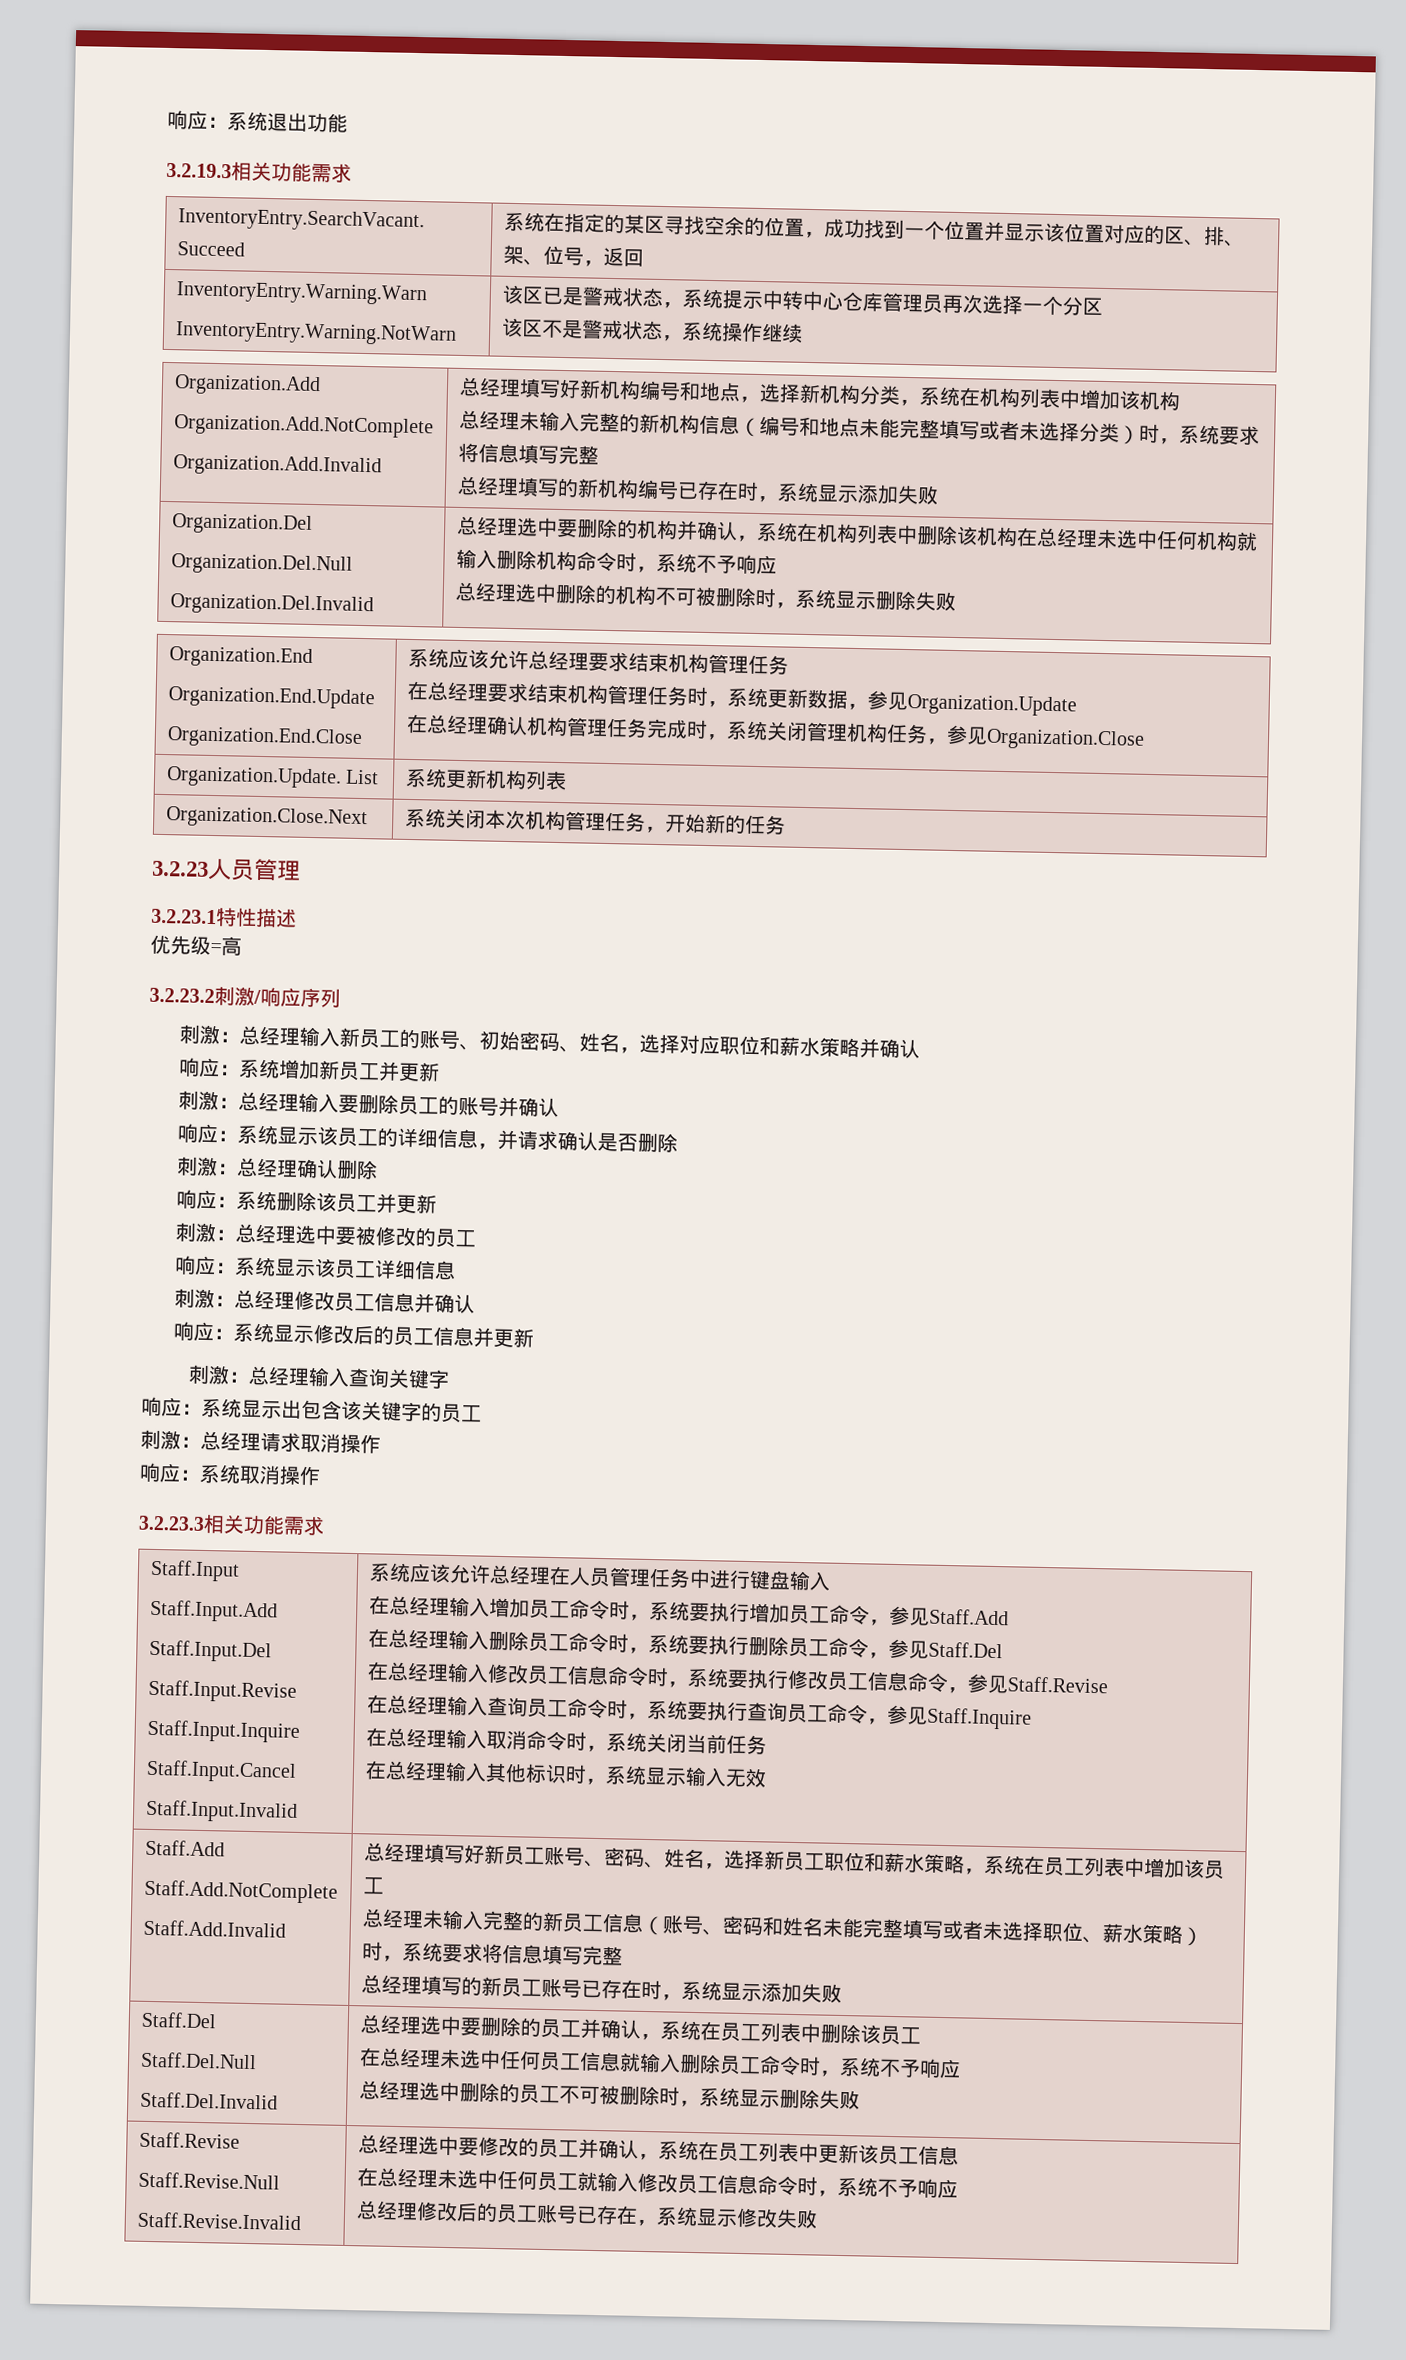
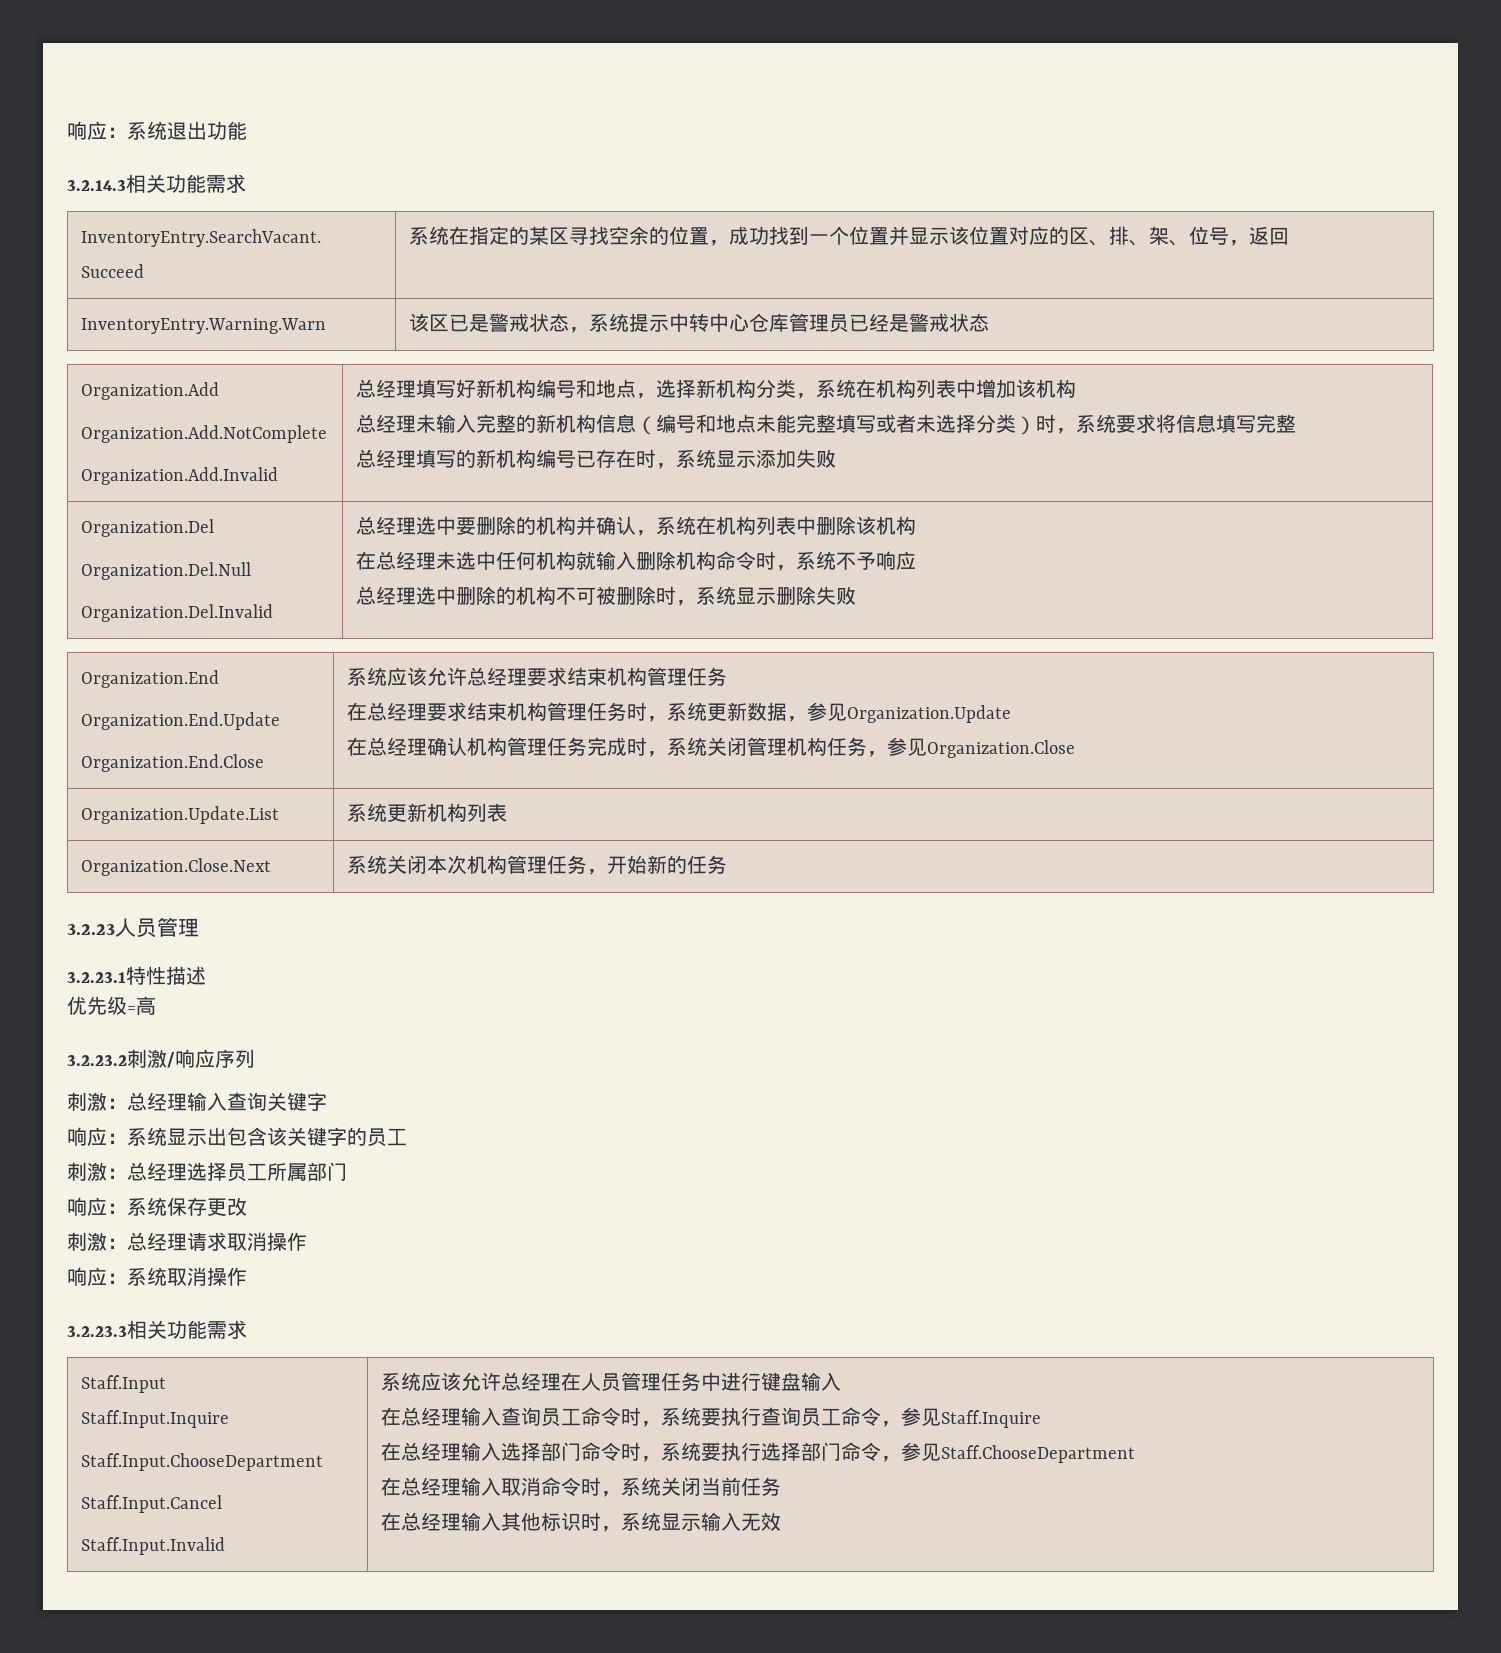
- 3.2.19.3相关功能需求
+ 3.2.14.3相关功能需求
- InventoryEntry.Warning.Warn
- InventoryEntry.Warning.NotWarn | 该区已是警戒状态，系统提示中转中心仓库管理员再次选择一个分区
- 该区不是警戒状态，系统操作继续
+ InventoryEntry.Warning.Warn | 该区已是警戒状态，系统提示中转中心仓库管理员已经是警戒状态
- 总经理选中要删除的机构并确认，系统在机构列表中删除该机构在总经理未选中任何机构就输入删除机构命令时，系统不予响应
+ 总经理选中要删除的机构并确认，系统在机构列表中删除该机构
+ 在总经理未选中任何机构就输入删除机构命令时，系统不予响应
- Organization.Update. List | 系统更新机构列表
+ Organization.Update.List | 系统更新机构列表
- 刺激：总经理输入新员工的账号、初始密码、姓名，选择对应职位和薪水策略并确认
- 响应：系统增加新员工并更新
- 刺激：总经理输入要删除员工的账号并确认
- 响应：系统显示该员工的详细信息，并请求确认是否删除
- 刺激：总经理确认删除
- 响应：系统删除该员工并更新
- 刺激：总经理选中要被修改的员工
- 响应：系统显示该员工详细信息
- 刺激：总经理修改员工信息并确认
- 响应：系统显示修改后的员工信息并更新
+ 刺激：总经理选择员工所属部门
+ 响应：系统保存更改
- Staff.Input.Add
- Staff.Input.Del
- Staff.Input.Revise
  Staff.Input.Inquire
+ Staff.Input.ChooseDepartment
- 在总经理输入增加员工命令时，系统要执行增加员工命令，参见Staff.Add
- 在总经理输入删除员工命令时，系统要执行删除员工命令，参见Staff.Del
- 在总经理输入修改员工信息命令时，系统要执行修改员工信息命令，参见Staff.Revise
+ 在总经理输入选择部门命令时，系统要执行选择部门命令，参见Staff.ChooseDepartment
  在总经理输入其他标识时，系统显示输入无效
- Staff.Add
- Staff.Add.NotComplete
- Staff.Add.Invalid | 总经理填写好新员工账号、密码、姓名，选择新员工职位和薪水策略，系统在员工列表中增加该员工
- 总经理未输入完整的新员工信息（账号、密码和姓名未能完整填写或者未选择职位、薪水策略）时，系统要求将信息填写完整
- 总经理填写的新员工账号已存在时，系统显示添加失败
- Staff.Del
- Staff.Del.Null
- Staff.Del.Invalid | 总经理选中要删除的员工并确认，系统在员工列表中删除该员工
- 在总经理未选中任何员工信息就输入删除员工命令时，系统不予响应
- 总经理选中删除的员工不可被删除时，系统显示删除失败
- Staff.Revise
- Staff.Revise.Null
- Staff.Revise.Invalid | 总经理选中要修改的员工并确认，系统在员工列表中更新该员工信息
- 在总经理未选中任何员工就输入修改员工信息命令时，系统不予响应
- 总经理修改后的员工账号已存在，系统显示修改失败

